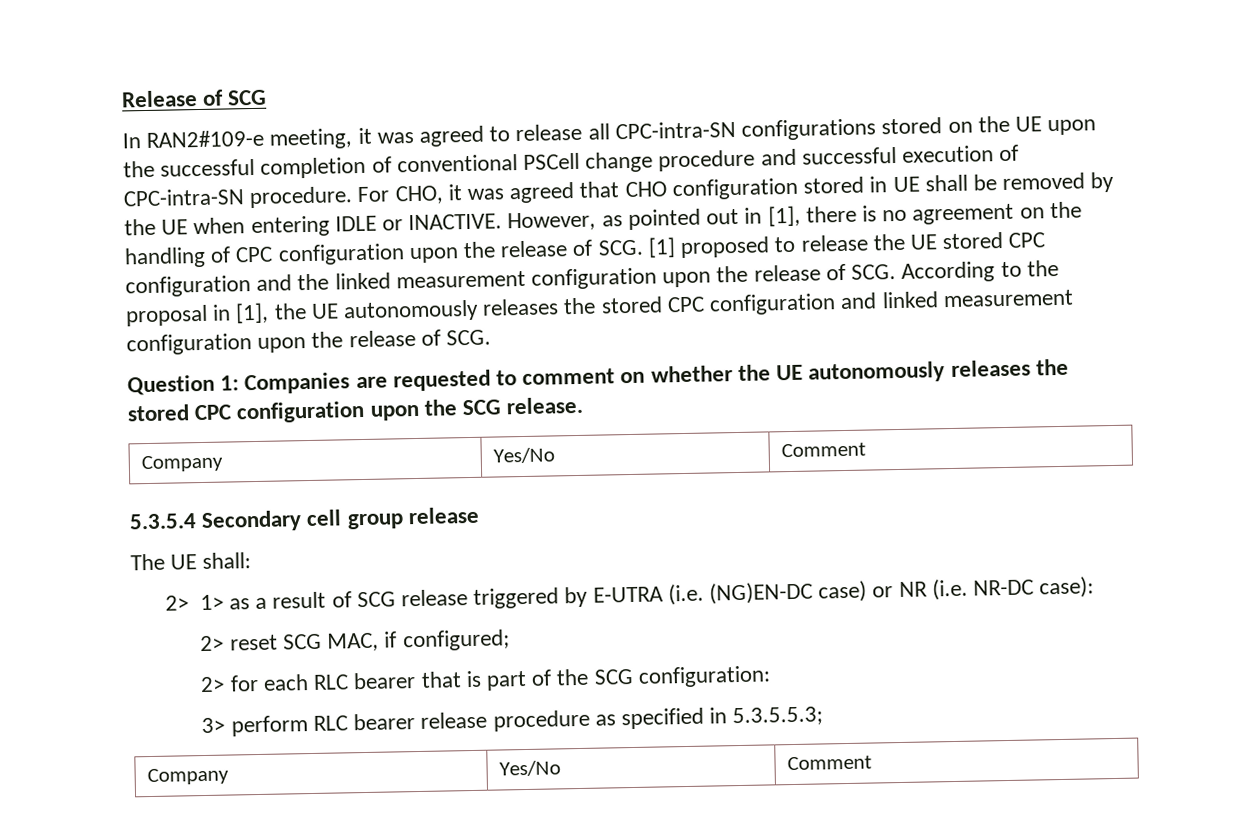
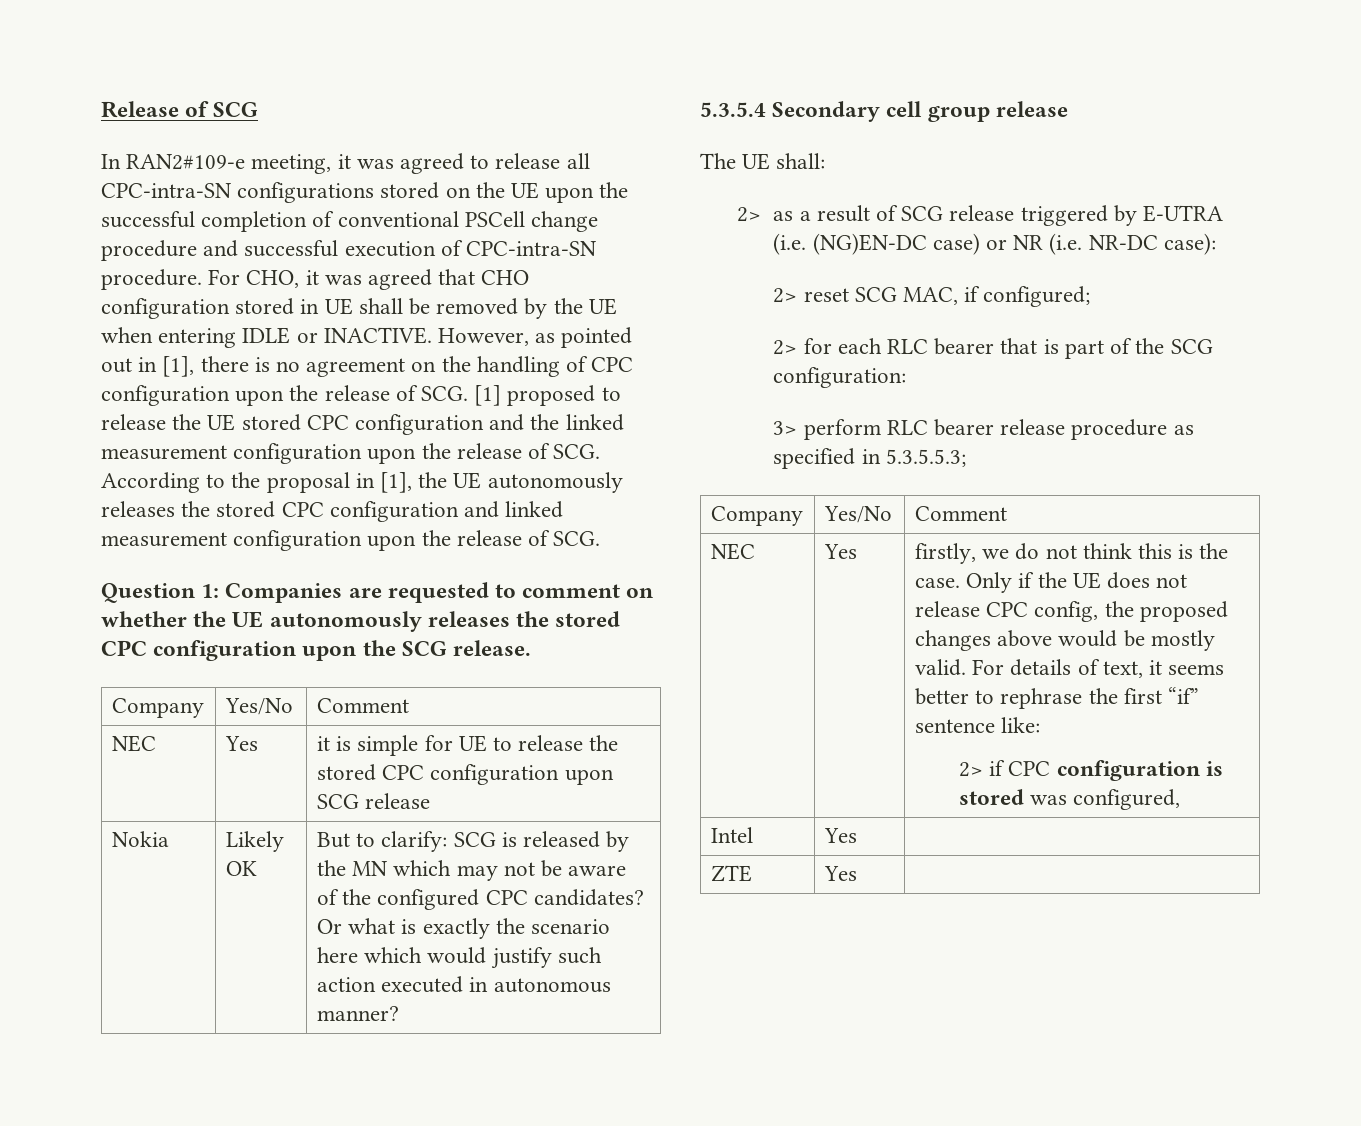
+ NEC | Yes | it is simple for UE to release the stored CPC configuration upon SCG release
+ Nokia | Likely OK | But to clarify: SCG is released by the MN which may not be aware of the configured CPC candidates? Or what is exactly the scenario here which would justify such action executed in autonomous manner?
- 2> 1> as a result of SCG release triggered by E-UTRA (i.e. (NG)EN-DC case) or NR (i.e. NR-DC case):
+ 2> as a result of SCG release triggered by E-UTRA (i.e. (NG)EN-DC case) or NR (i.e. NR-DC case):
+ NEC | Yes | firstly, we do not think this is the case. Only if the UE does not release CPC config, the proposed changes above would be mostly valid. For details of text, it seems better to rephrase the first “if” sentence like:
+ 2> if CPC configuration is stored was configured,
+ Intel | Yes |
+ ZTE | Yes |

